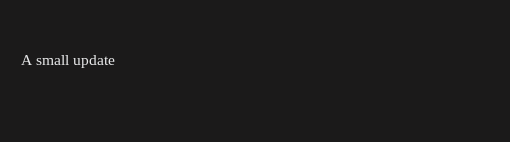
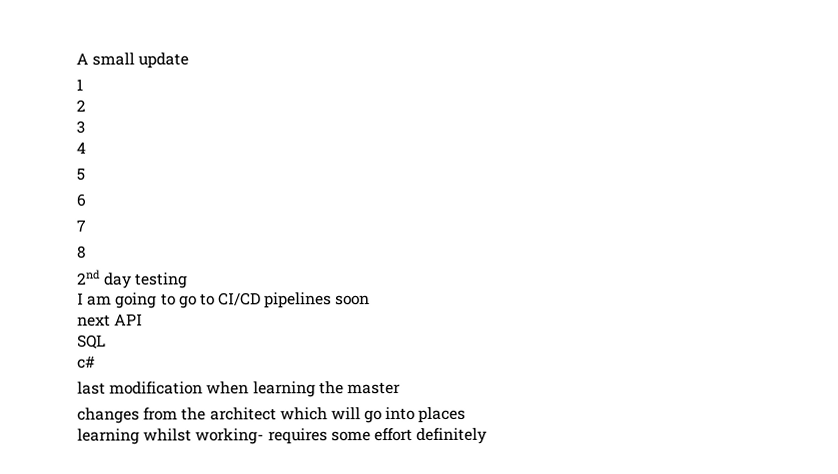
  A small update
+ 1
+ 2
+ 3
+ 4
+ 5
+ 6
+ 7
+ 8
+ 2nd day testing
+ I am going to go to CI/CD pipelines soon
+ next API
+ SQL
+ c#
+ last modification when learning the master
+ changes from the architect which will go into places
+ learning whilst working- requires some effort definitely

